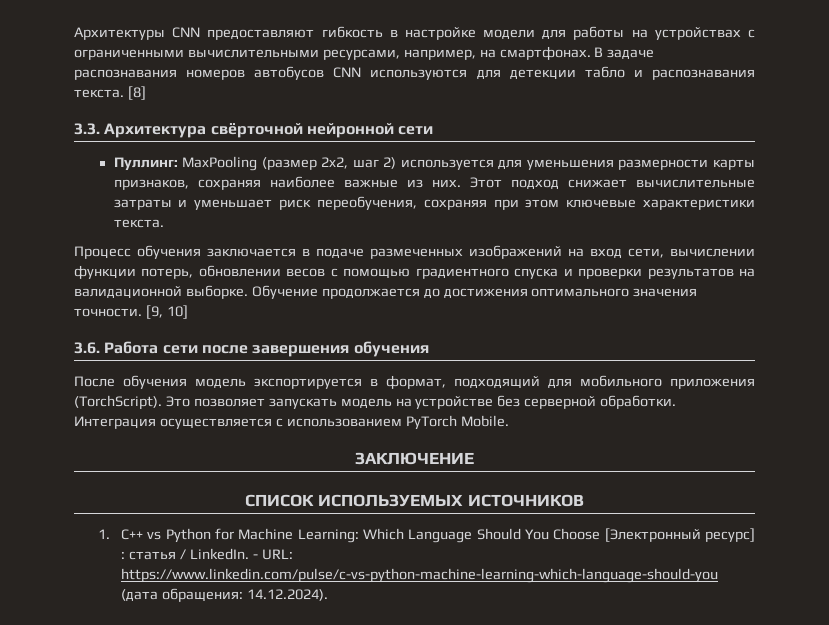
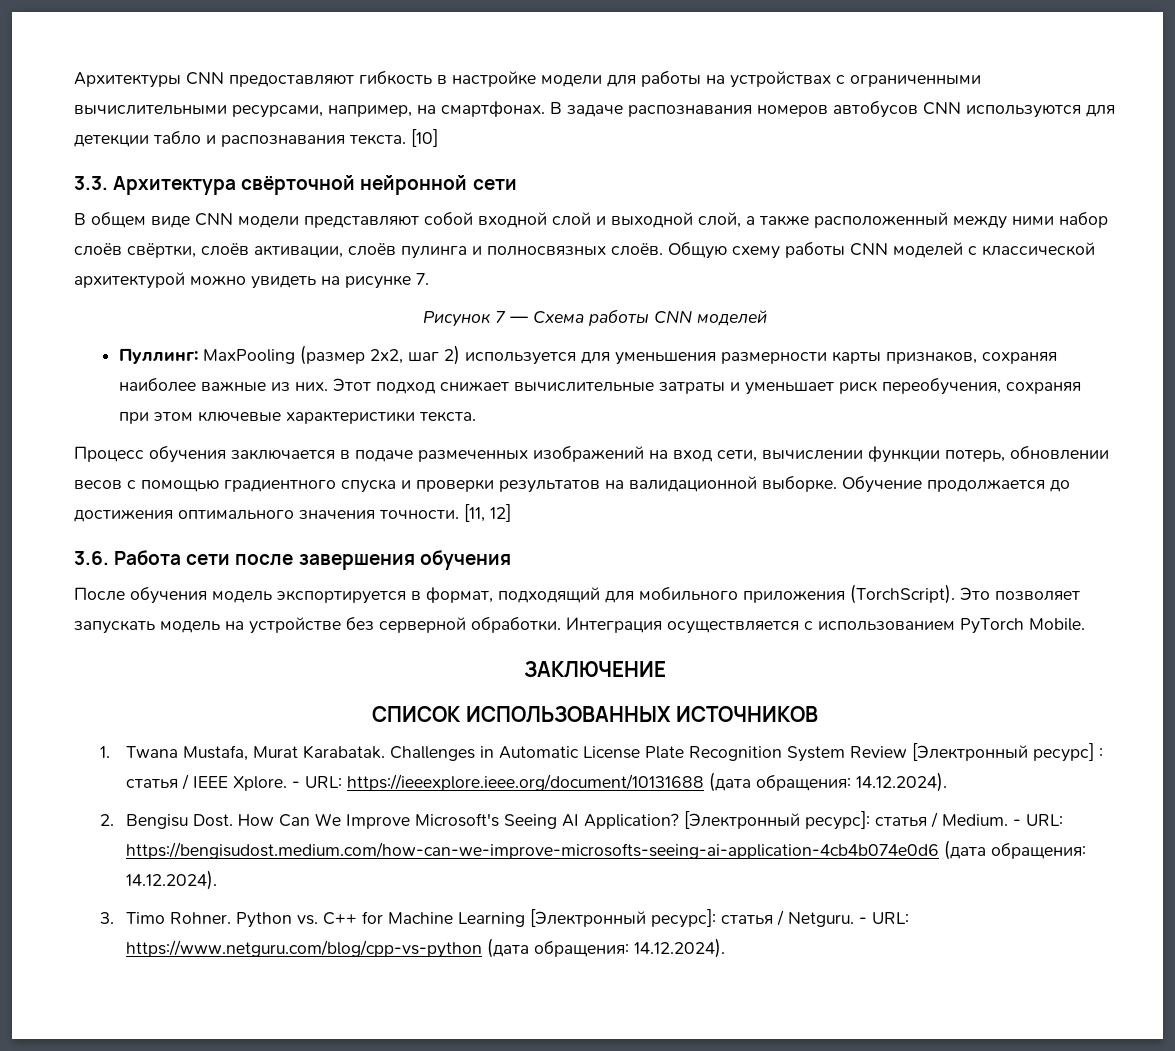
- [8]
+ [10]
+ В общем виде CNN модели представляют собой входной слой и выходной слой, а также расположенный между ними набор слоёв свёртки, слоёв активации, слоёв пулинга и полносвязных слоёв. Общую схему работы CNN моделей с классической архитектурой можно увидеть на рисунке 7.
+ Рисунок 7 — Схема работы CNN моделей
- [9, 10]
+ [11, 12]
- СПИСОК ИСПОЛЬЗУЕМЫХ ИСТОЧНИКОВ
+ СПИСОК ИСПОЛЬЗОВАННЫХ ИСТОЧНИКОВ
- 1. C++ vs Python for Machine Learning: Which Language Should You Choose [Электронный ресурс] : статья / LinkedIn. - URL: https://www.linkedin.com/pulse/c-vs-python-machine-learning-which-language-should-you (дата обращения: 14.12.2024).
+ 1. Twana Mustafa, Murat Karabatak. Challenges in Automatic License Plate Recognition System Review [Электронный ресурс] : статья / IEEE Xplore. - URL: https://ieeexplore.ieee.org/document/10131688 (дата обращения: 14.12.2024).
+ 2. Bengisu Dost. How Can We Improve Microsoft's Seeing AI Application? [Электронный ресурс]: статья / Medium. - URL: https://bengisudost.medium.com/how-can-we-improve-microsofts-seeing-ai-application-4cb4b074e0d6 (дата обращения: 14.12.2024).
+ 3. Timo Rohner. Python vs. C++ for Machine Learning [Электронный ресурс]: статья / Netguru. - URL: https://www.netguru.com/blog/cpp-vs-python (дата обращения: 14.12.2024).

